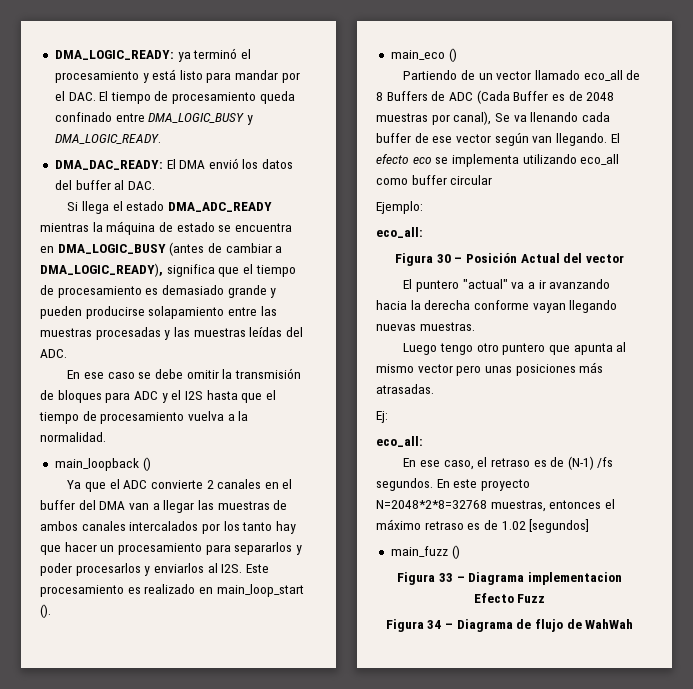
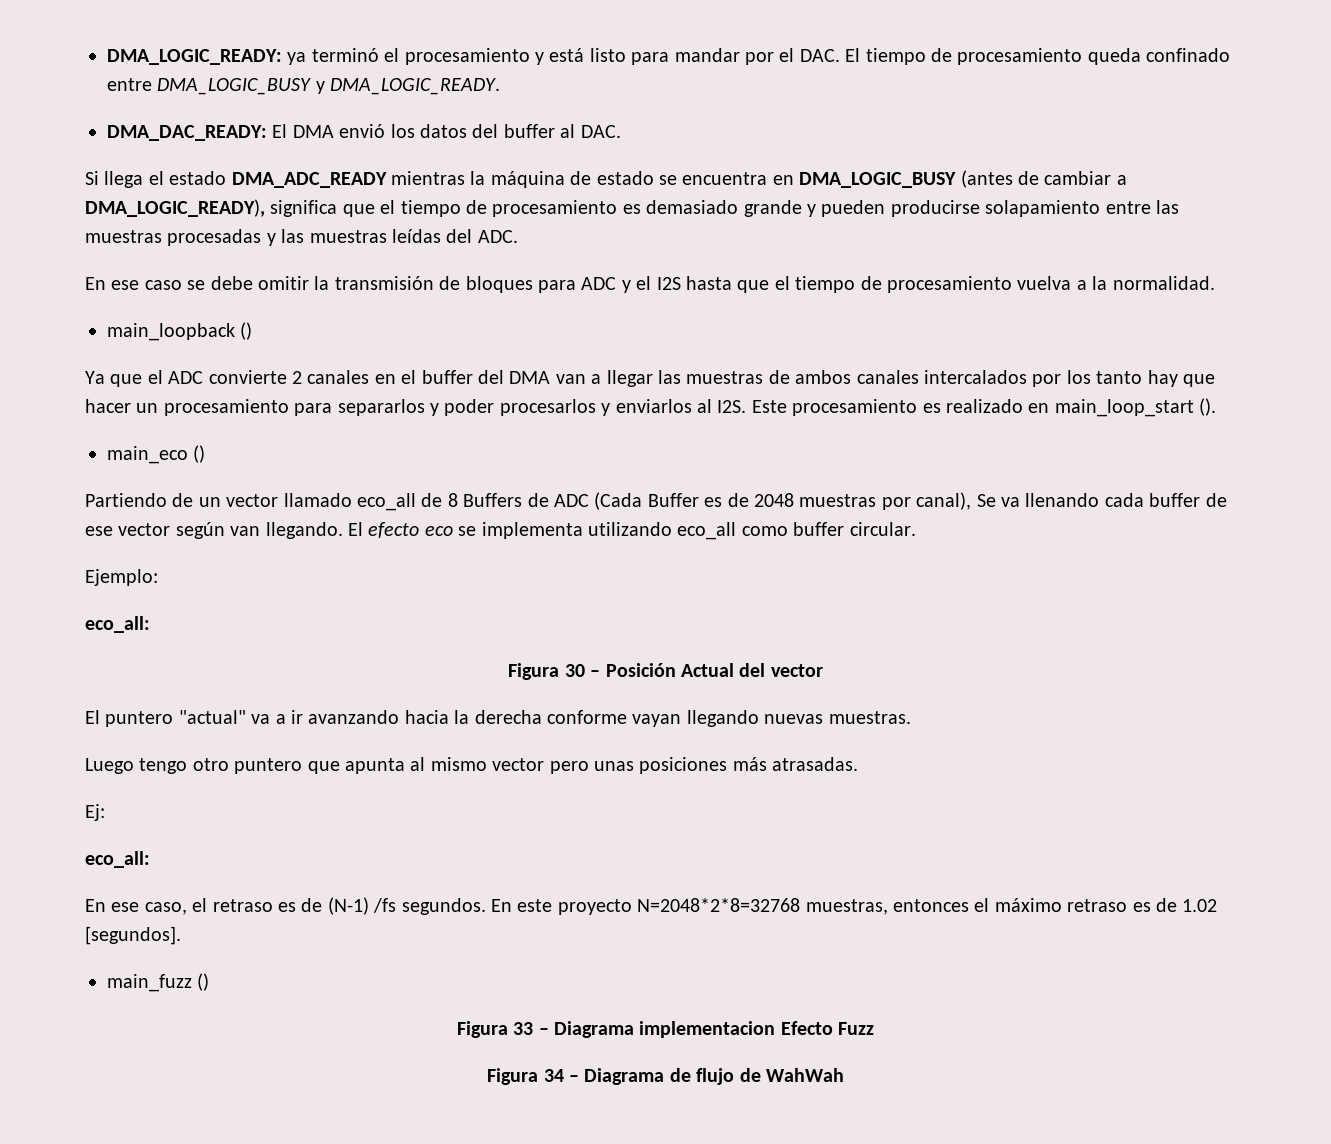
- El efecto eco se implementa utilizando eco_all como buffer circular
+ El efecto eco se implementa utilizando eco_all como buffer circular.
- En este proyecto N=2048*2*8=32768 muestras, entonces el máximo retraso es de 1.02 [segundos]
+ En este proyecto N=2048*2*8=32768 muestras, entonces el máximo retraso es de 1.02 [segundos].

